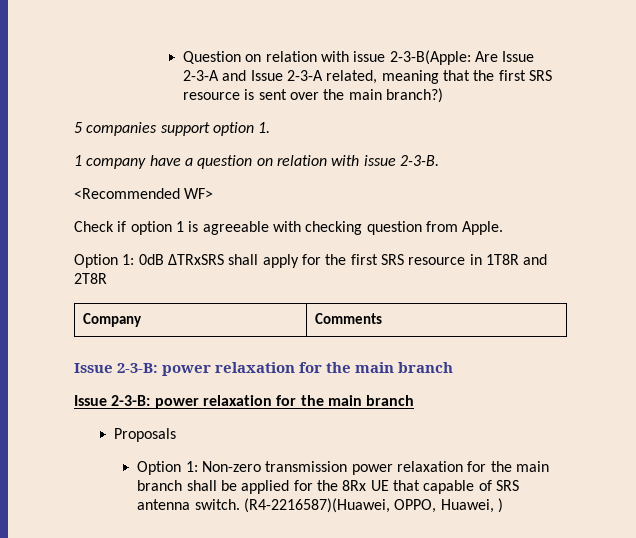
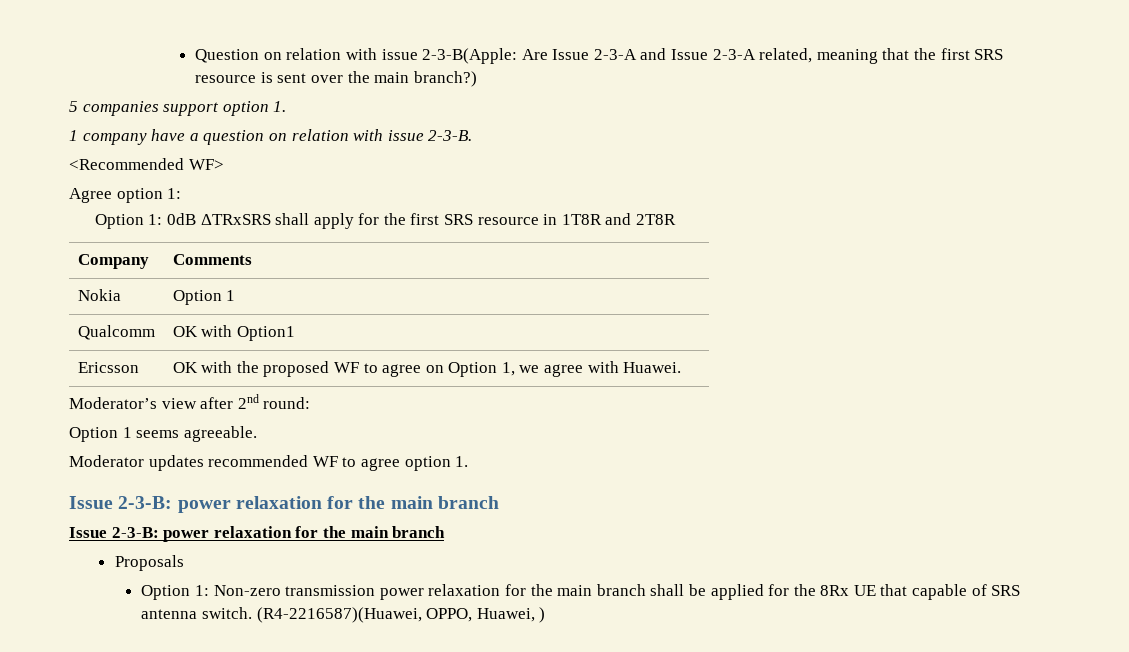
- Check if option 1 is agreeable with checking question from Apple.
+ Agree option 1:
+ Nokia | Option 1
+ Qualcomm | OK with Option1
+ Ericsson | OK with the proposed WF to agree on Option 1, we agree with Huawei.
+ Moderator’s view after 2nd round:
+ Option 1 seems agreeable.
+ Moderator updates recommended WF to agree option 1.

